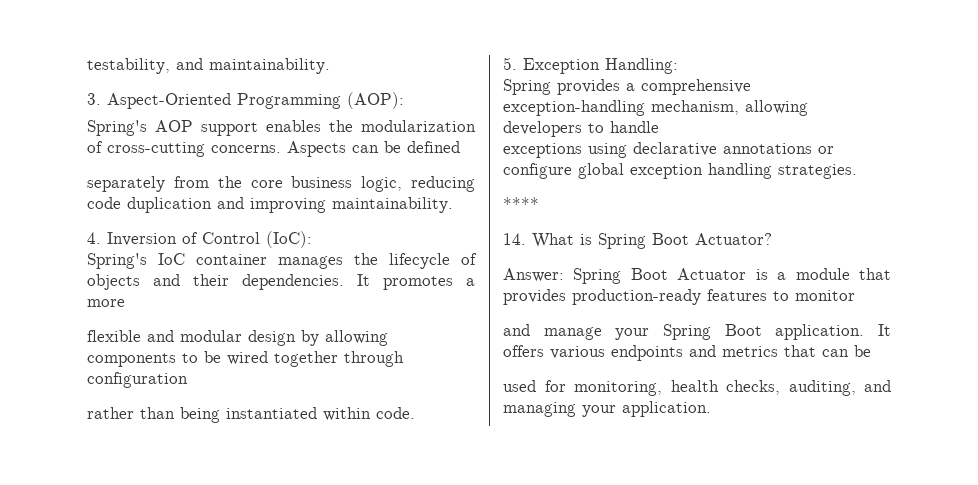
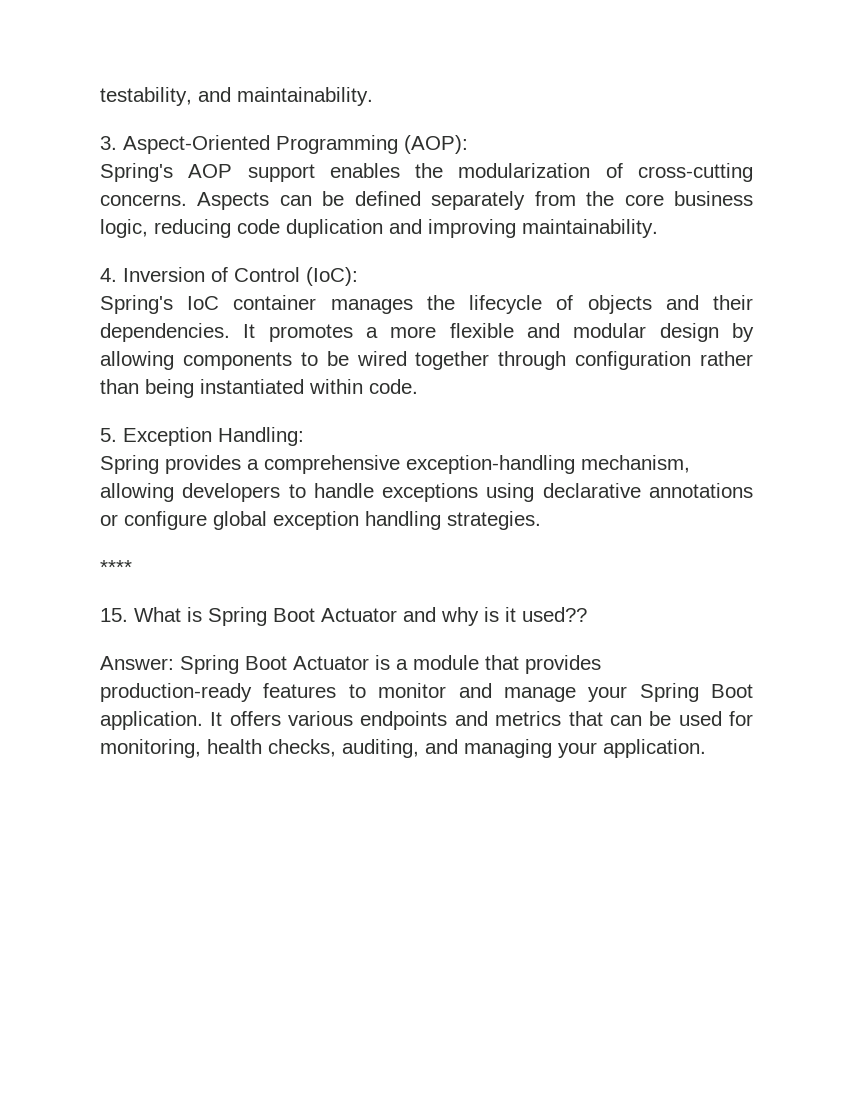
- Aspects can be defined
- separately from the core business logic, reducing code duplication and improving maintainability.
+ Aspects can be defined separately from the core business logic, reducing code duplication and improving maintainability.
- It promotes a more
- flexible and modular design by allowing components to be wired together through configuration
- rather than being instantiated within code.
+ It promotes a more flexible and modular design by allowing components to be wired together through configuration rather than being instantiated within code.
- Spring provides a comprehensive exception-handling mechanism, allowing developers to handle
- exceptions using declarative annotations or configure global exception handling strategies.
+ Spring provides a comprehensive exception-handling mechanism, allowing developers to handle exceptions using declarative annotations or configure global exception handling strategies.
- 14. What is Spring Boot Actuator?
+ 15. What is Spring Boot Actuator and why is it used??
- Answer: Spring Boot Actuator is a module that provides production-ready features to monitor
- and manage your Spring Boot application.
+ Answer: Spring Boot Actuator is a module that provides production-ready features to monitor and manage your Spring Boot application.
- It offers various endpoints and metrics that can be
- used for monitoring, health checks, auditing, and managing your application.
+ It offers various endpoints and metrics that can be used for monitoring, health checks, auditing, and managing your application.

